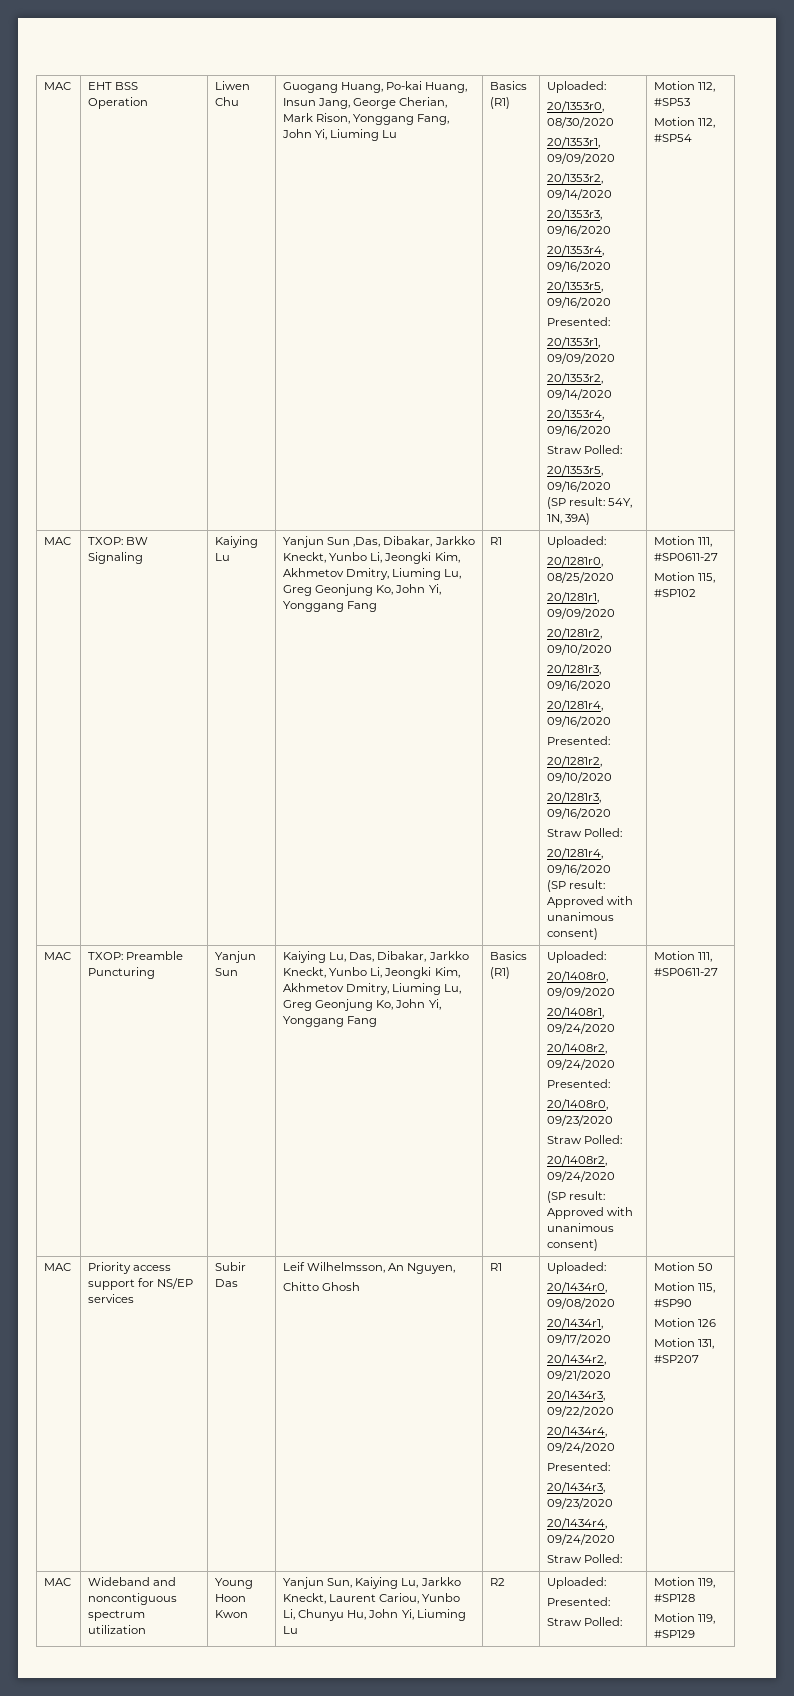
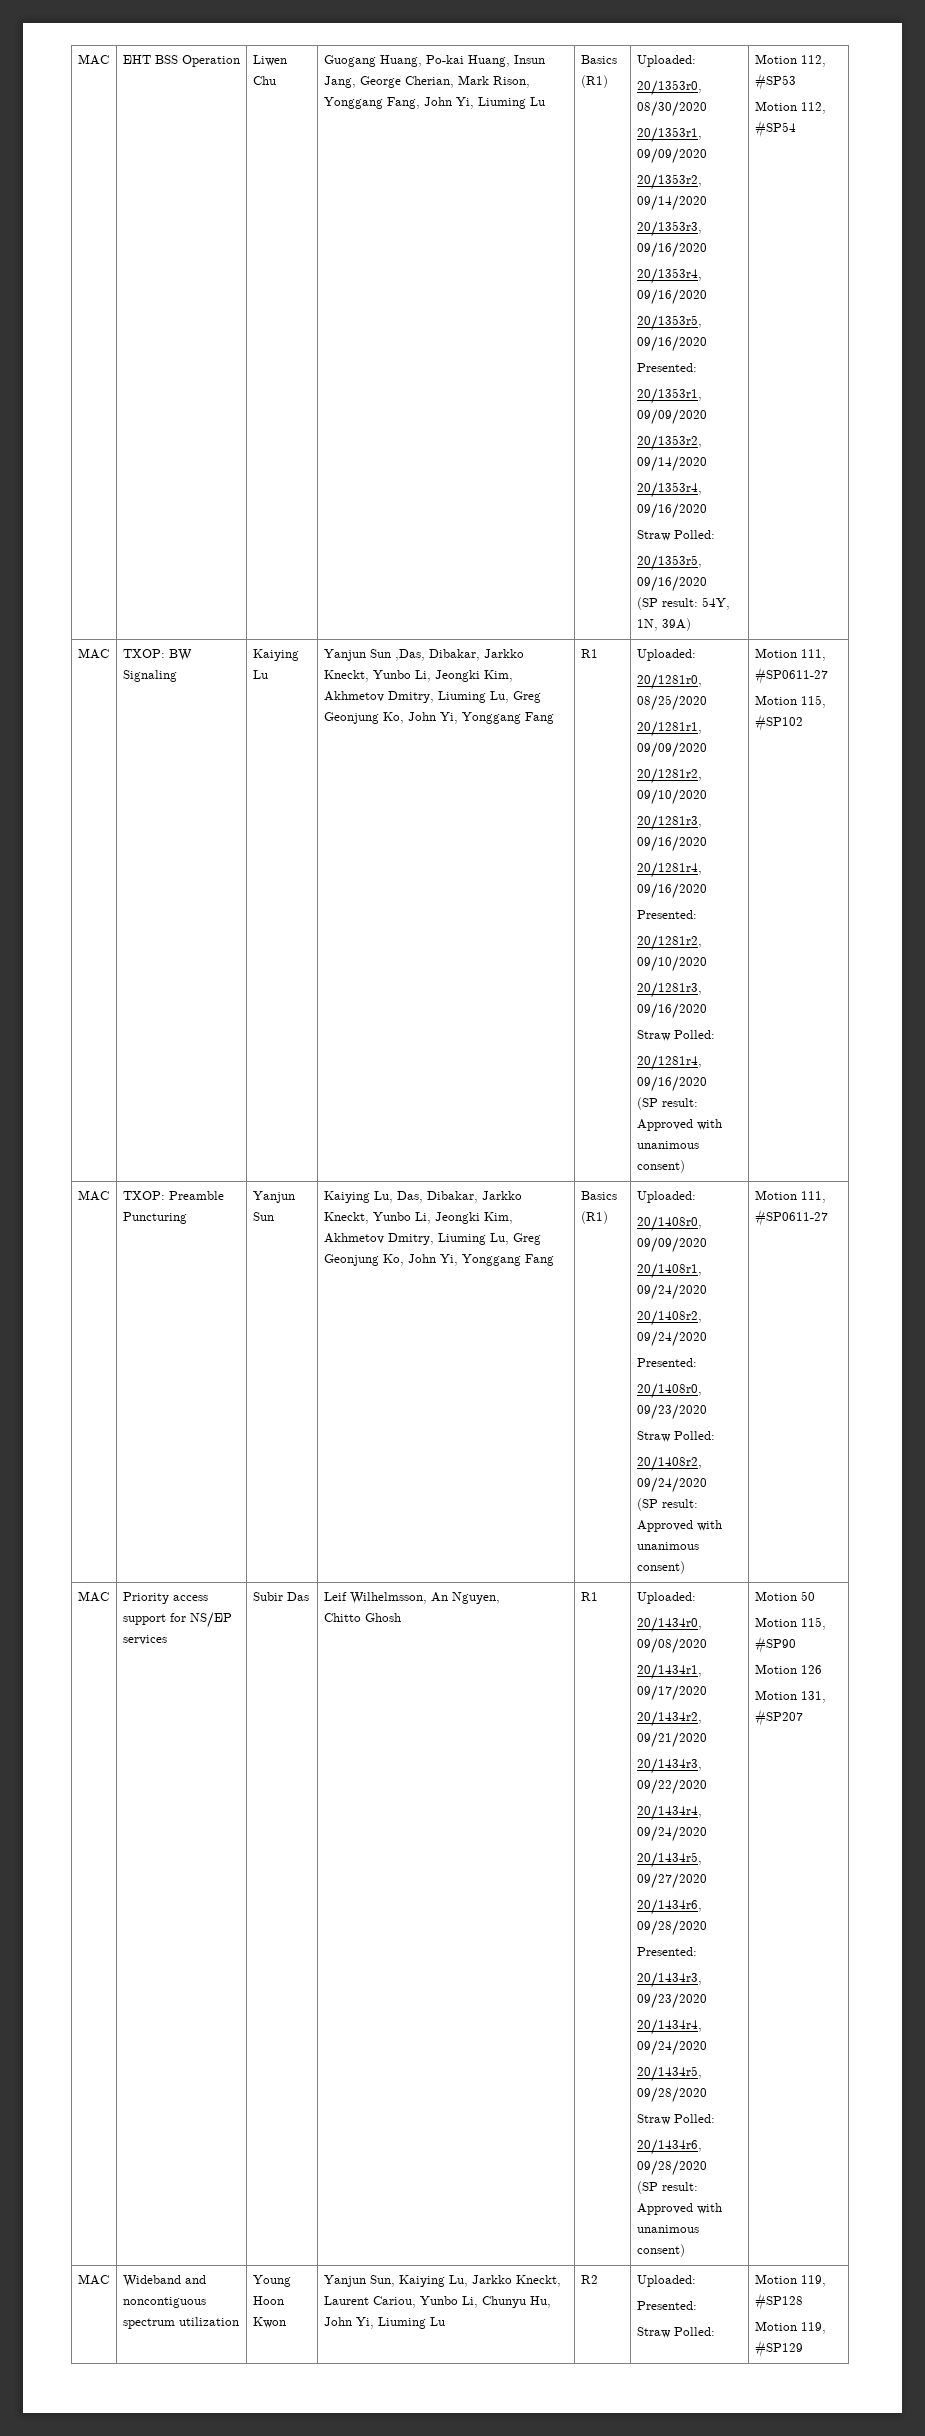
+ 20/1434r5, 09/27/2020
+ 20/1434r6, 09/28/2020
  20/1434r3, 09/23/2020
  20/1434r4, 09/24/2020
+ 20/1434r5, 09/28/2020
  Straw Polled:
+ 20/1434r6, 09/28/2020
+ (SP result: Approved with unanimous consent)

